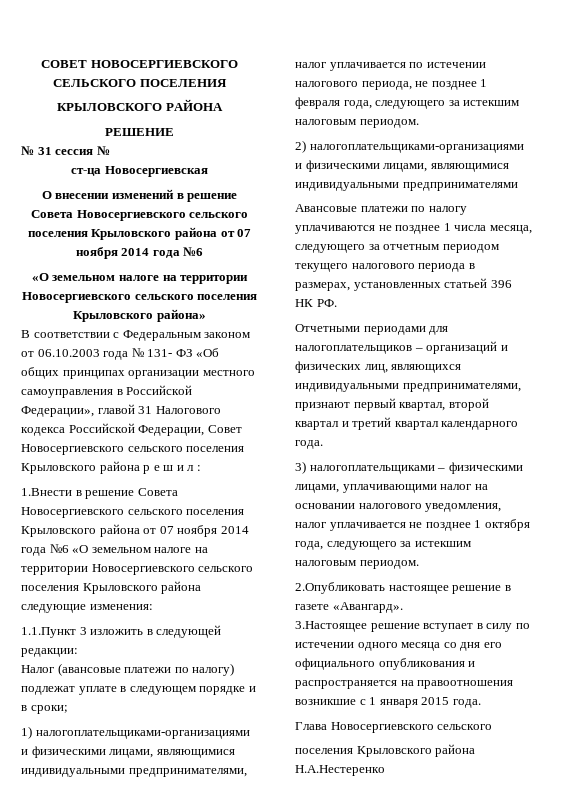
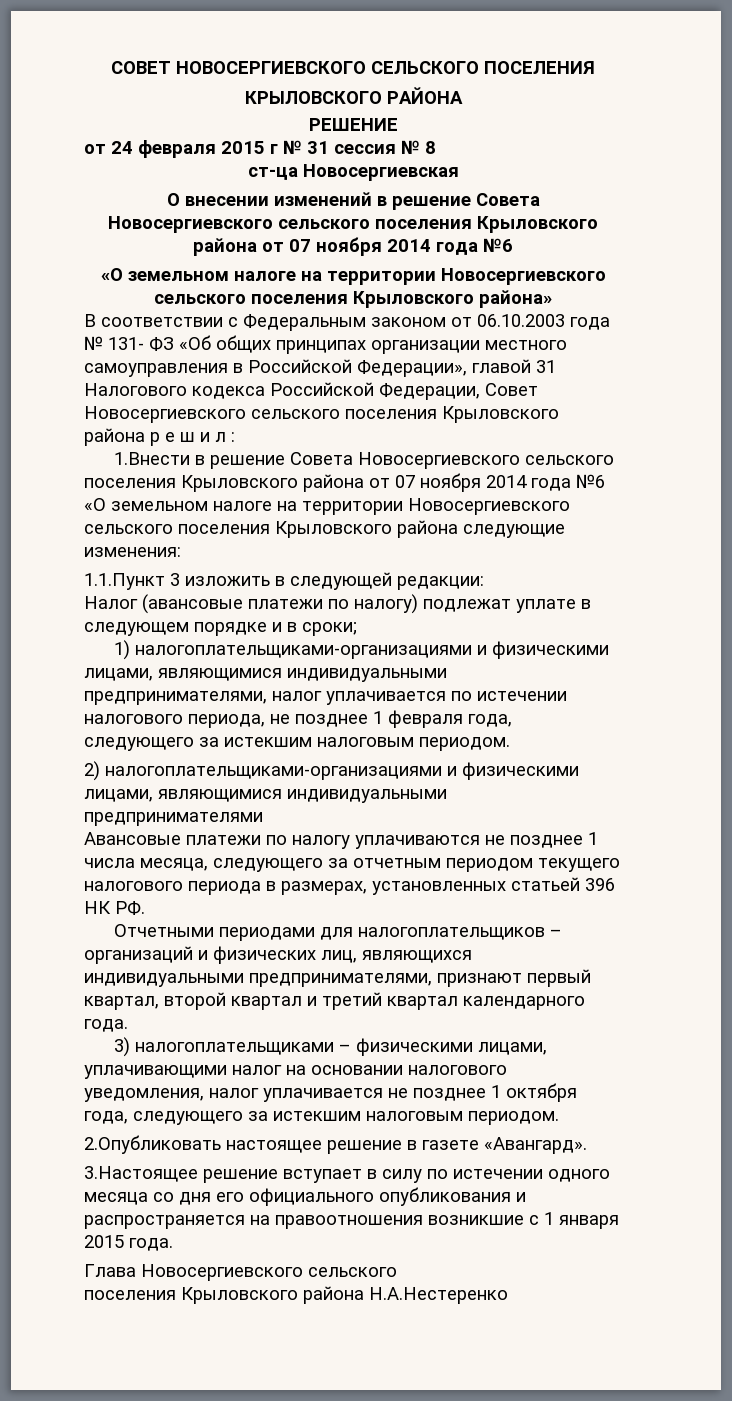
- № 31 сессия №
+ от 24 февраля 2015 г № 31 сессия № 8

